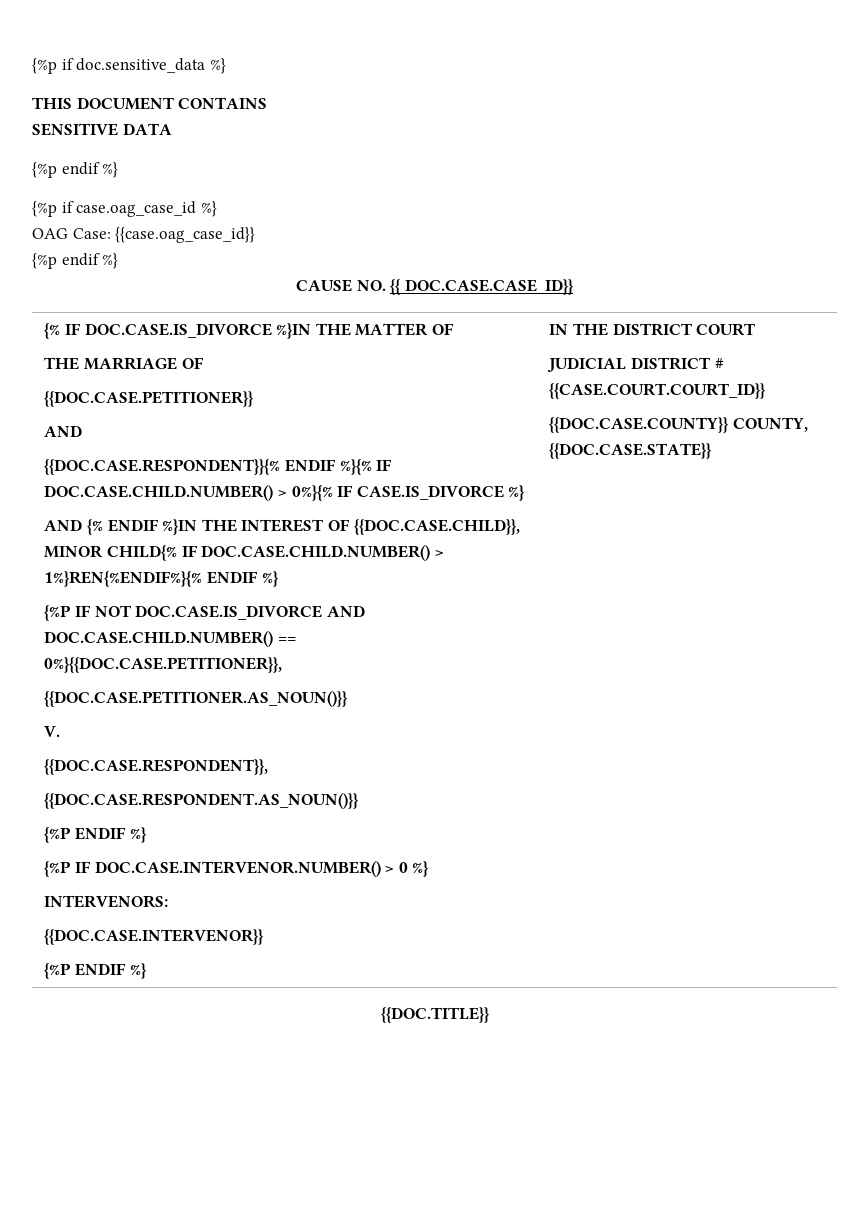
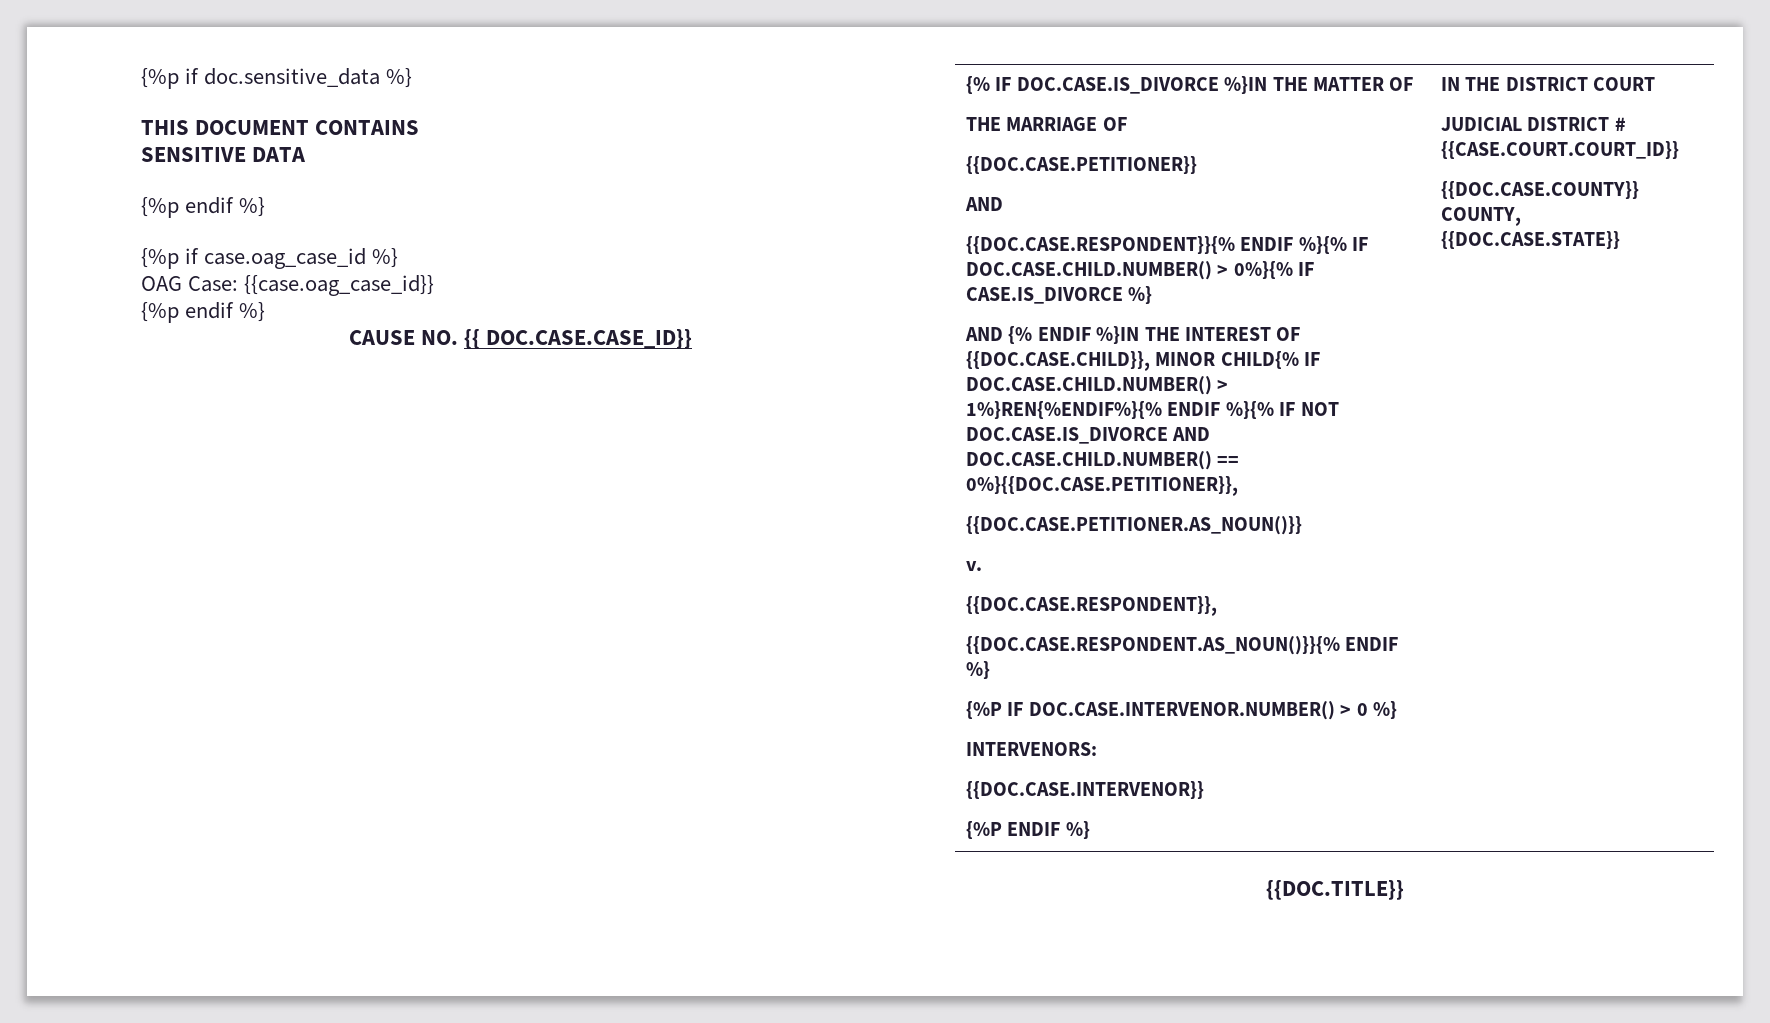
- AND {% ENDIF %}IN THE INTEREST OF {{DOC.CASE.CHILD}}, MINOR CHILD{% IF DOC.CASE.CHILD.NUMBER() > 1%}REN{%ENDIF%}{% ENDIF %}
- {%P IF NOT DOC.CASE.IS_DIVORCE AND DOC.CASE.CHILD.NUMBER() == 0%}{{DOC.CASE.PETITIONER}},
+ AND {% ENDIF %}IN THE INTEREST OF {{DOC.CASE.CHILD}}, MINOR CHILD{% IF DOC.CASE.CHILD.NUMBER() > 1%}REN{%ENDIF%}{% ENDIF %}{% IF NOT DOC.CASE.IS_DIVORCE AND DOC.CASE.CHILD.NUMBER() == 0%}{{DOC.CASE.PETITIONER}},
- V.
+ v.
- {{DOC.CASE.RESPONDENT.AS_NOUN()}}
- {%P ENDIF %}
+ {{DOC.CASE.RESPONDENT.AS_NOUN()}}{% ENDIF %}

